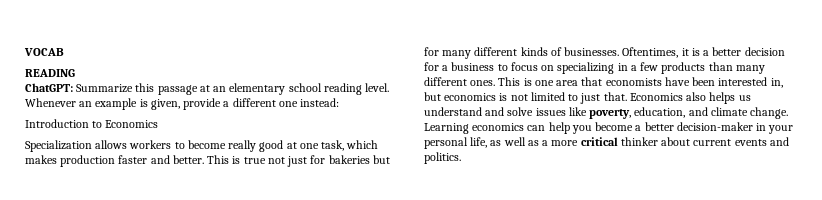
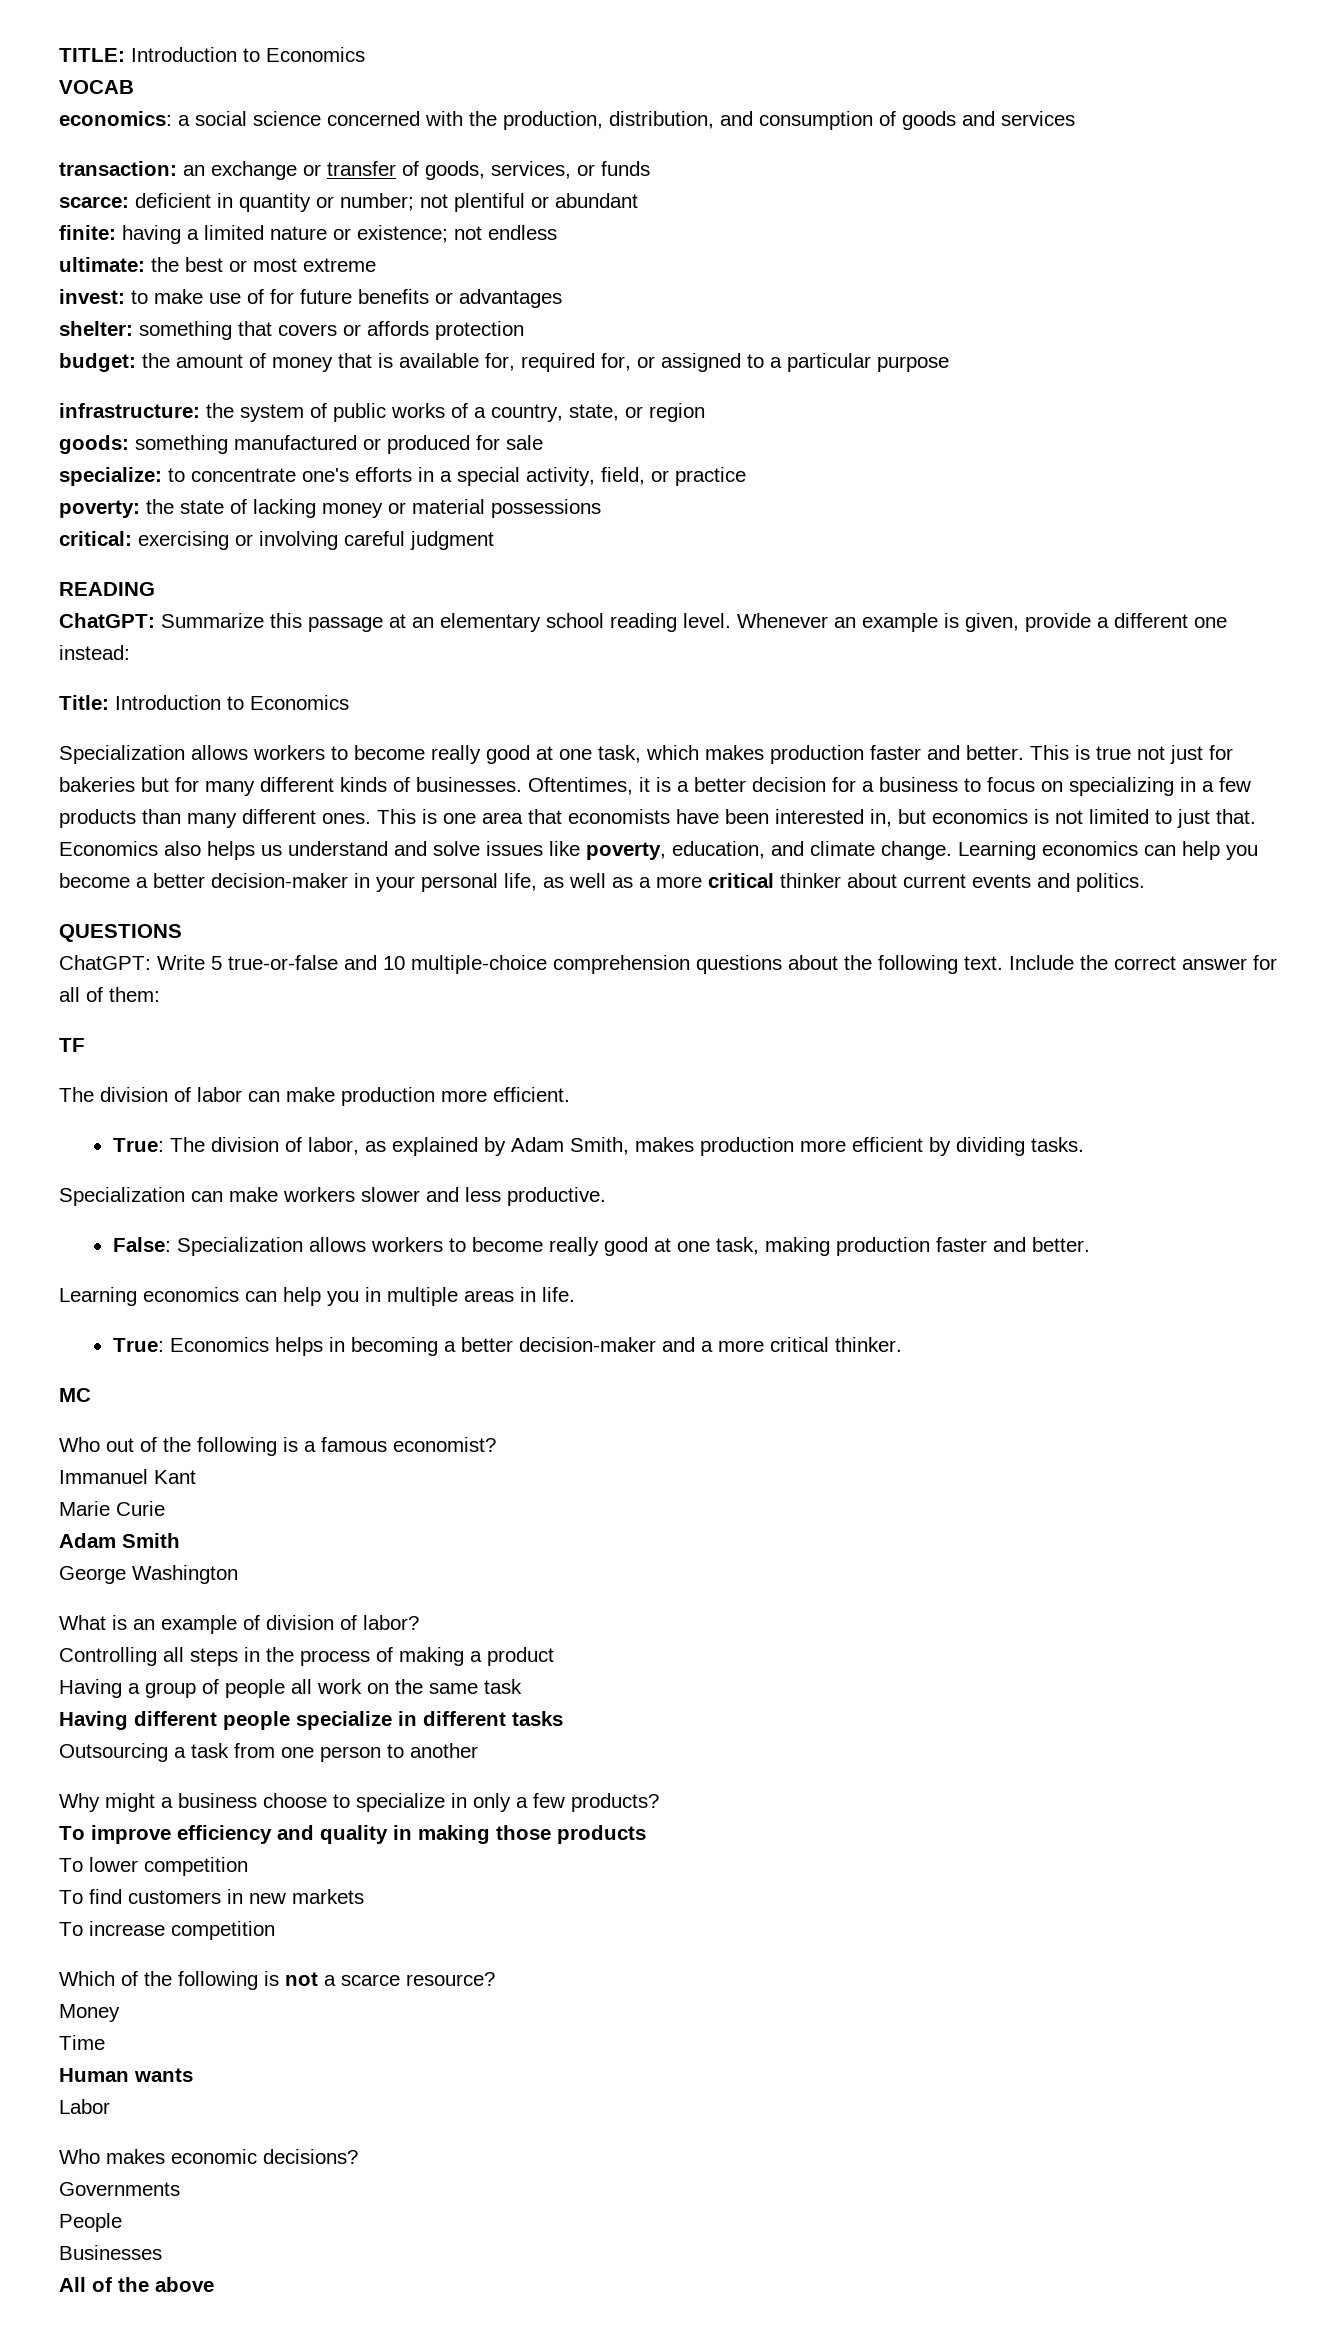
+ TITLE: Introduction to Economics
  VOCAB
+ economics: a social science concerned with the production, distribution, and consumption of goods and services
+ transaction: an exchange or transfer of goods, services, or funds
+ scarce: deficient in quantity or number; not plentiful or abundant
+ finite: having a limited nature or existence; not endless
+ ultimate: the best or most extreme
+ invest: to make use of for future benefits or advantages
+ shelter: something that covers or affords protection
+ budget: the amount of money that is available for, required for, or assigned to a particular purpose
+ infrastructure: the system of public works of a country, state, or region
+ goods: something manufactured or produced for sale
+ specialize: to concentrate one's efforts in a special activity, field, or practice
+ poverty: the state of lacking money or material possessions
+ critical: exercising or involving careful judgment
- Introduction to Economics
+ Title: Introduction to Economics
+ QUESTIONS
+ ChatGPT: Write 5 true-or-false and 10 multiple-choice comprehension questions about the following text. Include the correct answer for all of them:
+ TF
+ The division of labor can make production more efficient.
+ True: The division of labor, as explained by Adam Smith, makes production more efficient by dividing tasks.
+ Specialization can make workers slower and less productive.
+ False: Specialization allows workers to become really good at one task, making production faster and better.
+ Learning economics can help you in multiple areas in life.
+ True: Economics helps in becoming a better decision-maker and a more critical thinker.
+ MC
+ Who out of the following is a famous economist?
+ Immanuel Kant
+ Marie Curie
+ Adam Smith
+ George Washington
+ What is an example of division of labor?
+ Controlling all steps in the process of making a product
+ Having a group of people all work on the same task
+ Having different people specialize in different tasks
+ Outsourcing a task from one person to another
+ Why might a business choose to specialize in only a few products?
+ To improve efficiency and quality in making those products
+ To lower competition
+ To find customers in new markets
+ To increase competition
+ Which of the following is not a scarce resource?
+ Money
+ Time
+ Human wants
+ Labor
+ Who makes economic decisions?
+ Governments
+ People
+ Businesses
+ All of the above

